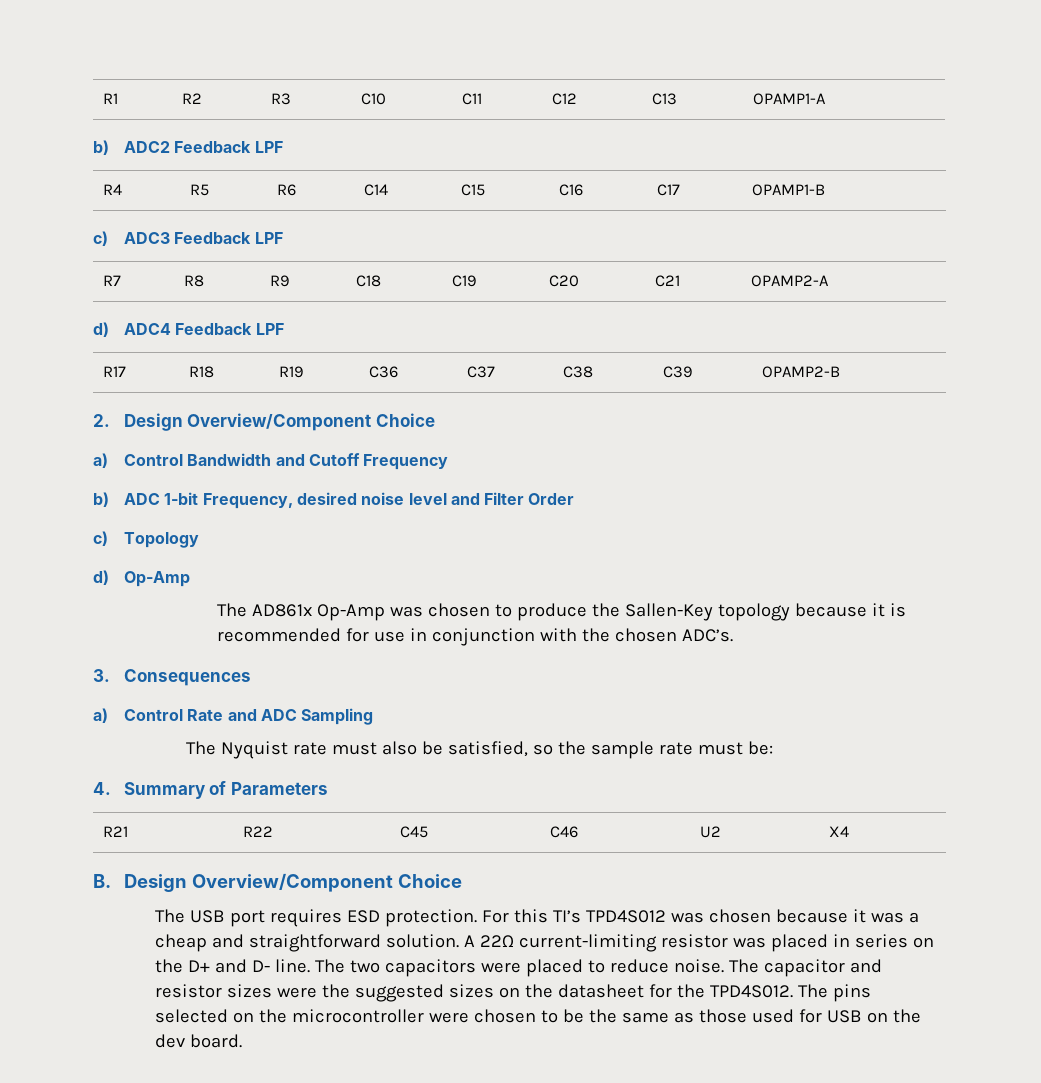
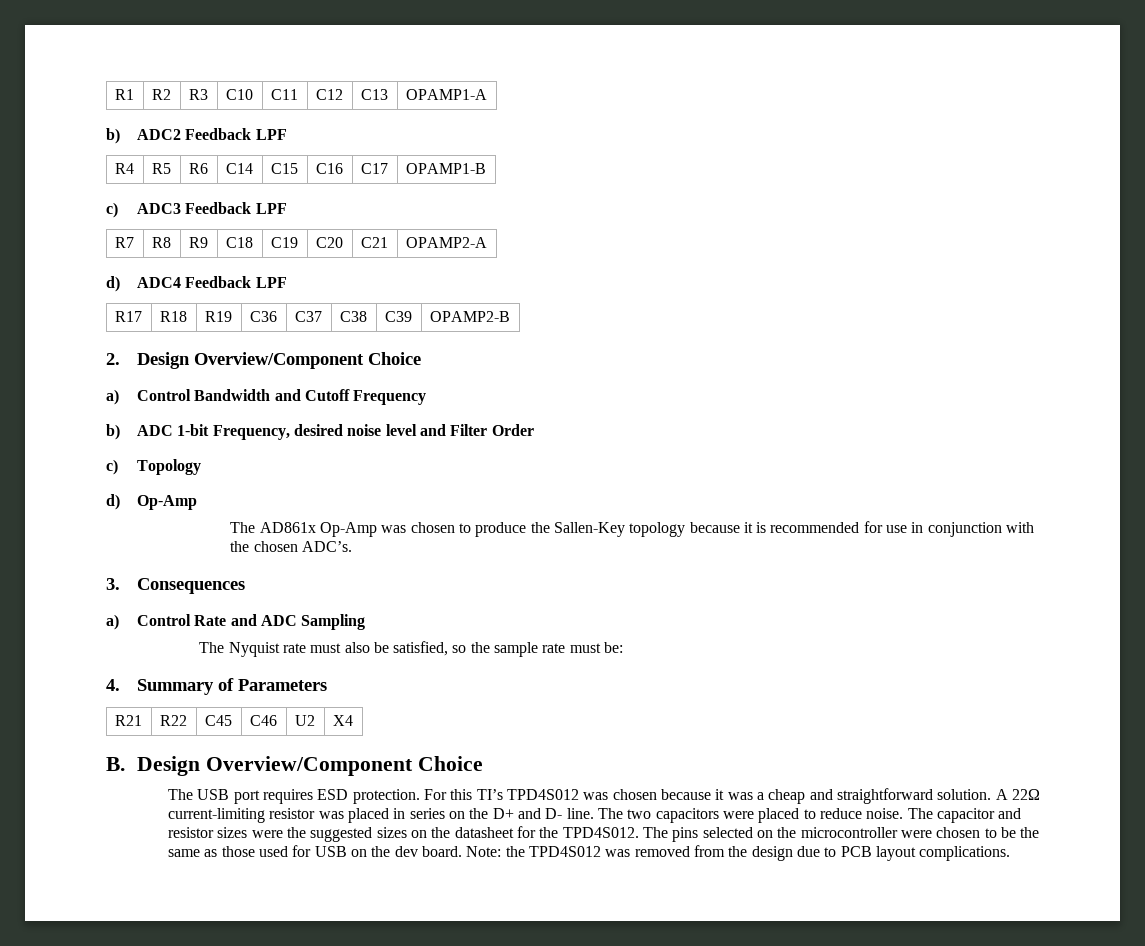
+ Note: the TPD4S012 was removed from the design due to PCB layout complications.

